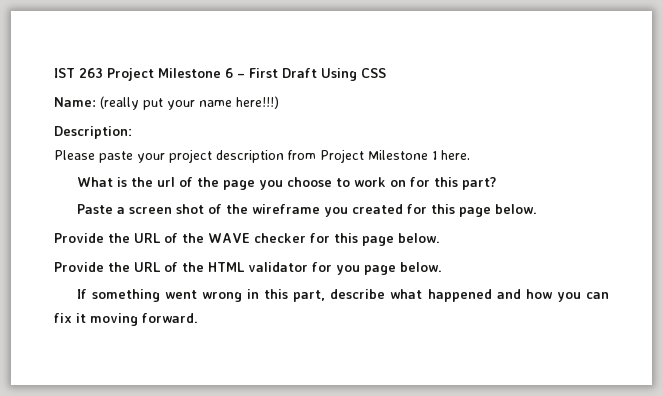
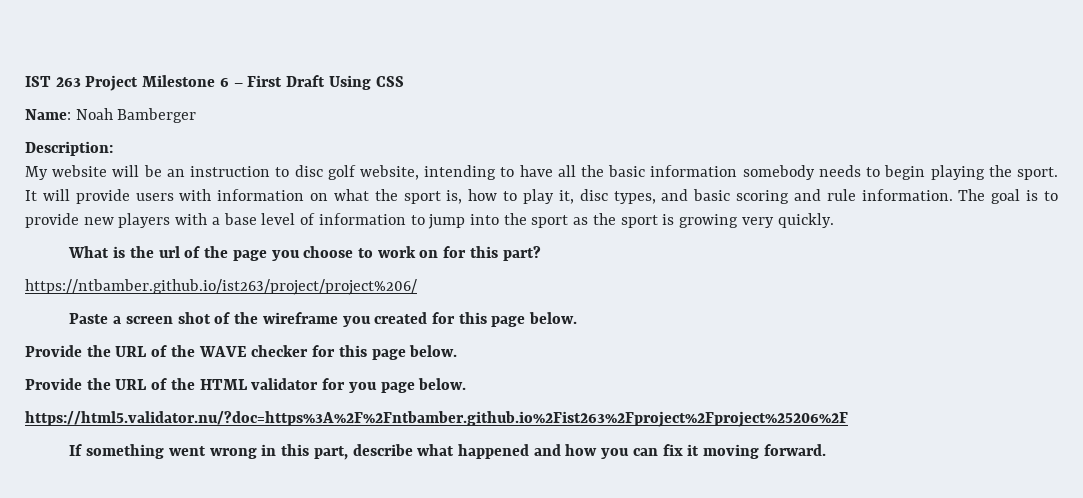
- Name: (really put your name here!!!)
+ Name: Noah Bamberger
  Description:
- Please paste your project description from Project Milestone 1 here.
+ My website will be an instruction to disc golf website, intending to have all the basic information somebody needs to begin playing the sport. It will provide users with information on what the sport is, how to play it, disc types, and basic scoring and rule information. The goal is to provide new players with a base level of information to jump into the sport as the sport is growing very quickly.
+ https://ntbamber.github.io/ist263/project/project%206/
+ https://html5.validator.nu/?doc=https%3A%2F%2Fntbamber.github.io%2Fist263%2Fproject%2Fproject%25206%2F

